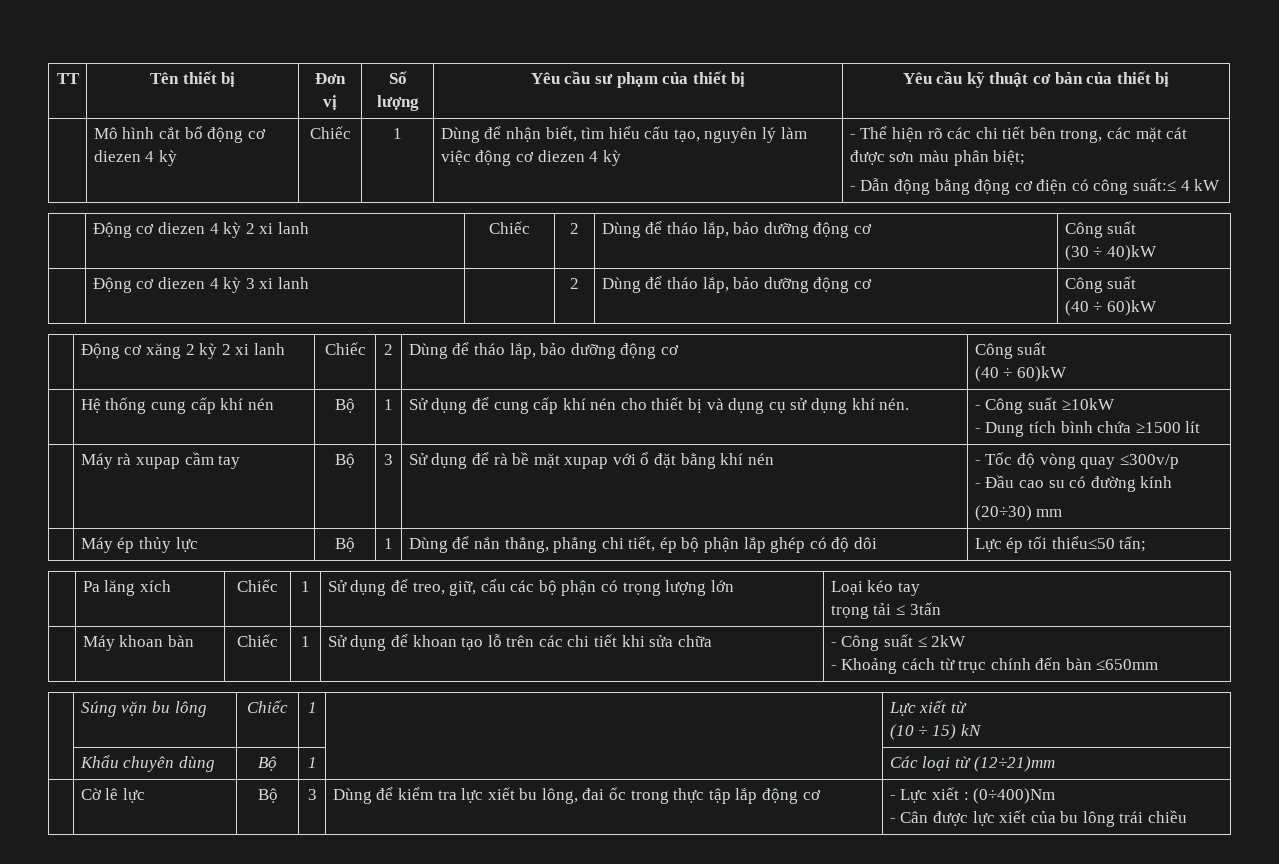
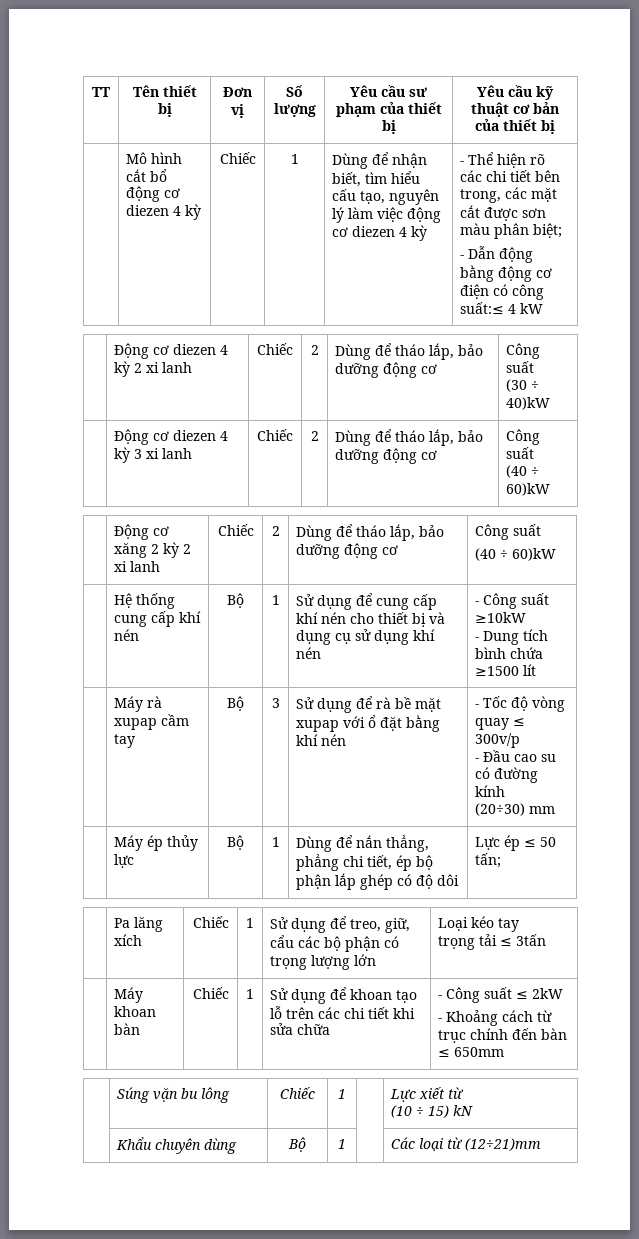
- - Thể hiện rõ các chi tiết bên trong, các mặt cát được sơn màu phân biệt;
+ - Thể hiện rõ các chi tiết bên trong, các mặt cắt được sơn màu phân biệt;
- | Động cơ diezen 4 kỳ 3 xi lanh | | 2 | Dùng để tháo lắp, bảo dưỡng động cơ | Công suất
+ | Động cơ diezen 4 kỳ 3 xi lanh | Chiếc | 2 | Dùng để tháo lắp, bảo dưỡng động cơ | Công suất
- | Hệ thống cung cấp khí nén | Bộ | 1 | Sử dụng để cung cấp khí nén cho thiết bị và dụng cụ sử dụng khí nén. | - Công suất ≥10kW
+ | Hệ thống cung cấp khí nén | Bộ | 1 | Sử dụng để cung cấp khí nén cho thiết bị và dụng cụ sử dụng khí nén | - Công suất ≥10kW
- | Máy rà xupap cầm tay | Bộ | 3 | Sử dụng để rà bề mặt xupap với ổ đặt bằng khí nén | - Tốc độ vòng quay ≤300v/p
+ | Máy rà xupap cầm tay | Bộ | 3 | Sử dụng để rà bề mặt xupap với ổ đặt bằng khí nén | - Tốc độ vòng quay ≤ 300v/p
- | Máy ép thủy lực | Bộ | 1 | Dùng để nắn thẳng, phẳng chi tiết, ép bộ phận lắp ghép có độ dôi | Lực ép tối thiểu≤50 tấn;
+ | Máy ép thủy lực | Bộ | 1 | Dùng để nắn thẳng, phẳng chi tiết, ép bộ phận lắp ghép có độ dôi | Lực ép ≤ 50 tấn;
  | Máy khoan bàn | Chiếc | 1 | Sử dụng để khoan tạo lỗ trên các chi tiết khi sửa chữa | - Công suất ≤ 2kW
- - Khoảng cách từ trục chính đến bàn ≤650mm
+ - Khoảng cách từ trục chính đến bàn ≤ 650mm
- | Cờ lê lực | Bộ | 3 | Dùng để kiểm tra lực xiết bu lông, đai ốc trong thực tập lắp động cơ | - Lực xiết : (0÷400)Nm
- - Cân được lực xiết của bu lông trái chiều

